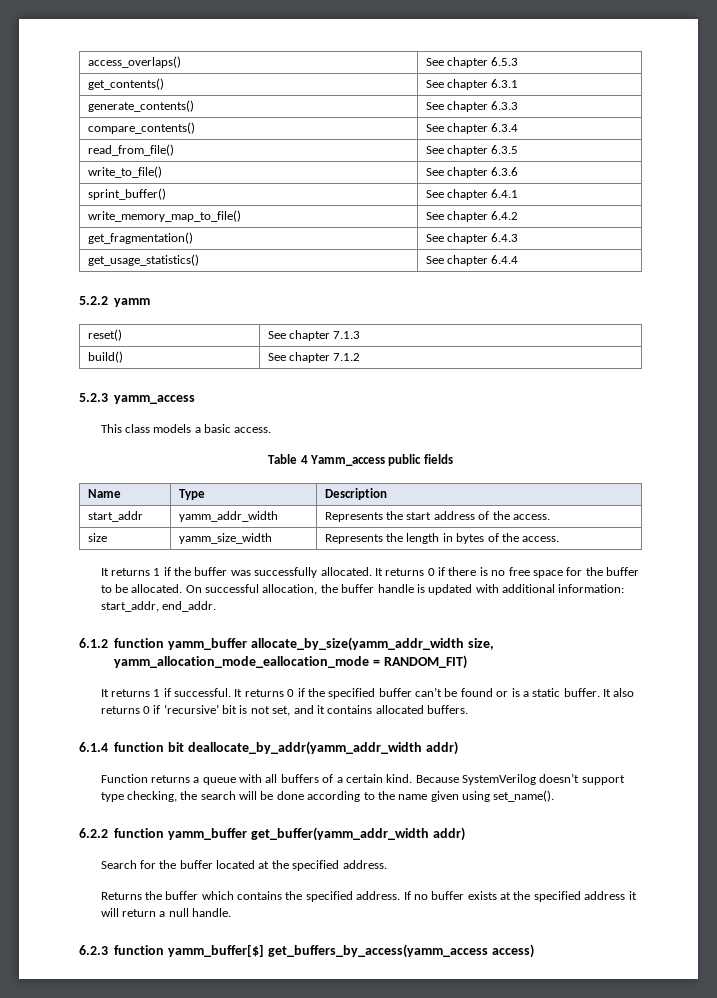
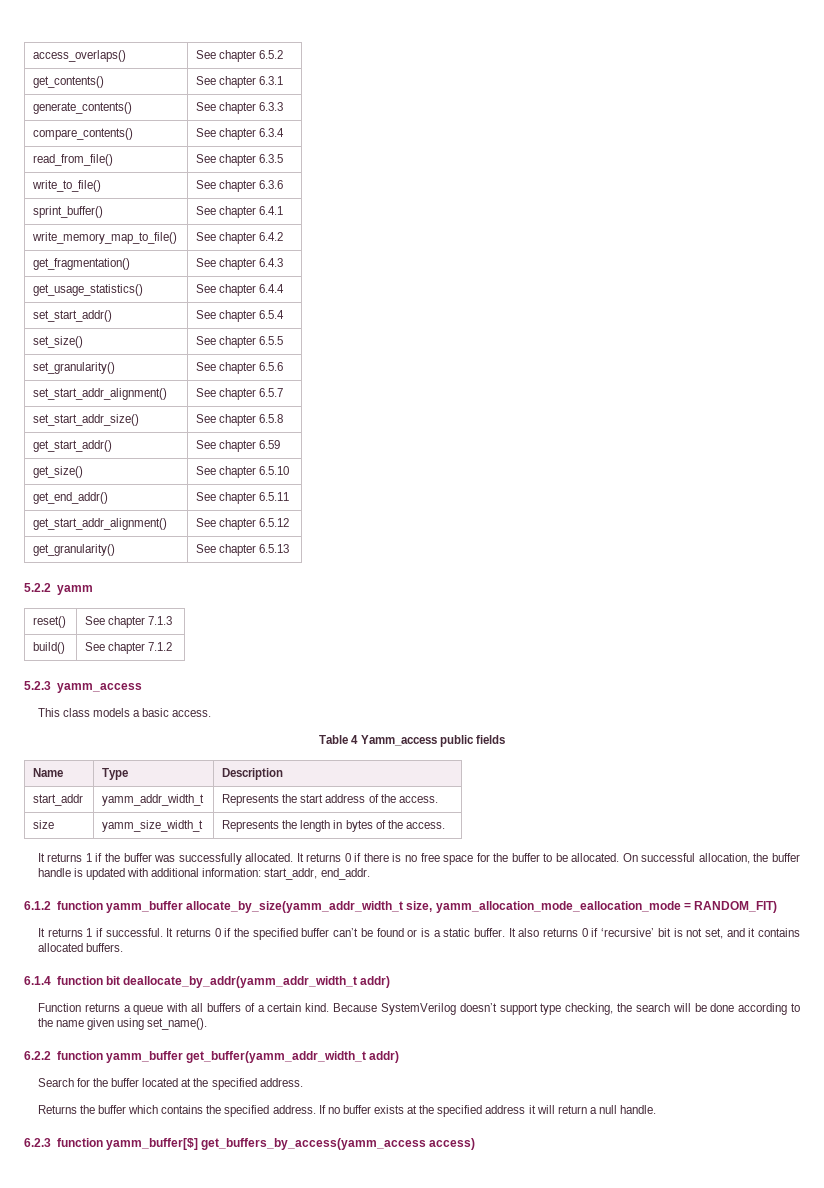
- access_overlaps() | See chapter 6.5.3
+ access_overlaps() | See chapter 6.5.2
+ set_start_addr() | See chapter 6.5.4
+ set_size() | See chapter 6.5.5
+ set_granularity() | See chapter 6.5.6
+ set_start_addr_alignment() | See chapter 6.5.7
+ set_start_addr_size() | See chapter 6.5.8
+ get_start_addr() | See chapter 6.59
+ get_size() | See chapter 6.5.10
+ get_end_addr() | See chapter 6.5.11
+ get_start_addr_alignment() | See chapter 6.5.12
+ get_granularity() | See chapter 6.5.13
- start_addr | yamm_addr_width | Represents the start address of the access.
+ start_addr | yamm_addr_width_t | Represents the start address of the access.
- size | yamm_size_width | Represents the length in bytes of the access.
+ size | yamm_size_width_t | Represents the length in bytes of the access.
- 6.1.2 function yamm_buffer allocate_by_size(yamm_addr_width size, yamm_allocation_mode_eallocation_mode = RANDOM_FIT)
+ 6.1.2 function yamm_buffer allocate_by_size(yamm_addr_width_t size, yamm_allocation_mode_eallocation_mode = RANDOM_FIT)
- 6.1.4 function bit deallocate_by_addr(yamm_addr_width addr)
+ 6.1.4 function bit deallocate_by_addr(yamm_addr_width_t addr)
- 6.2.2 function yamm_buffer get_buffer(yamm_addr_width addr)
+ 6.2.2 function yamm_buffer get_buffer(yamm_addr_width_t addr)

